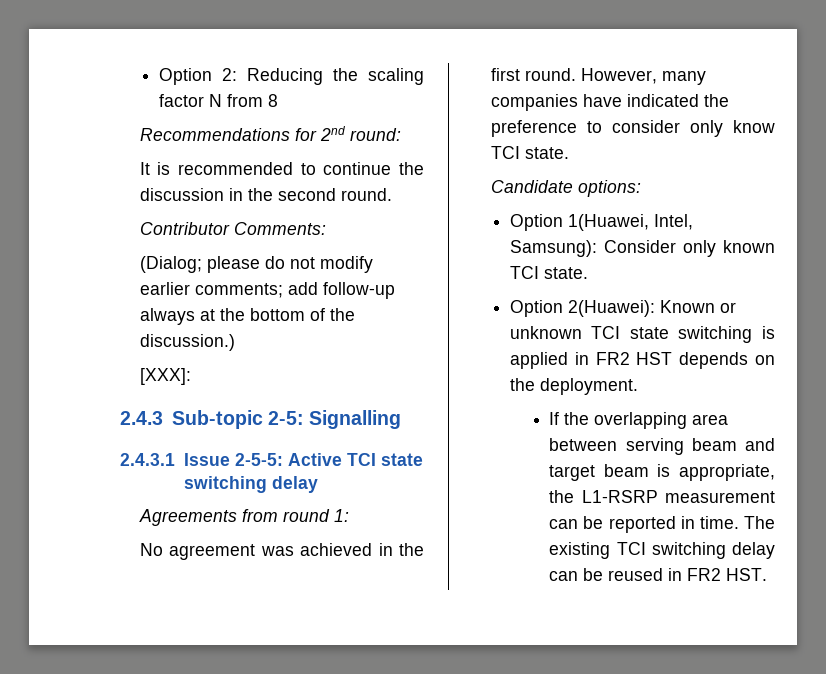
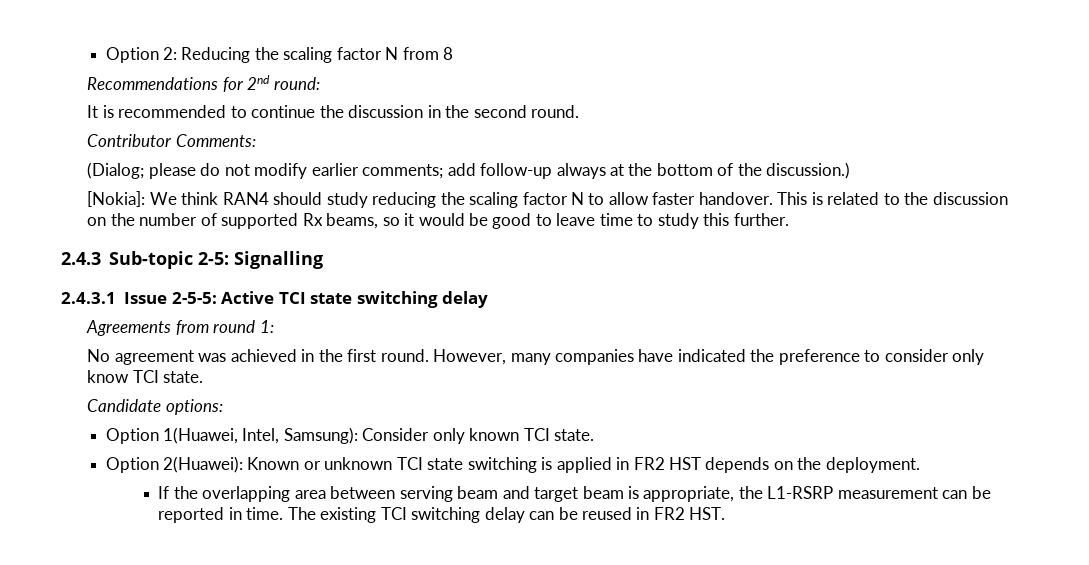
- [XXX]:
+ [Nokia]: We think RAN4 should study reducing the scaling factor N to allow faster handover. This is related to the discussion on the number of supported Rx beams, so it would be good to leave time to study this further.

